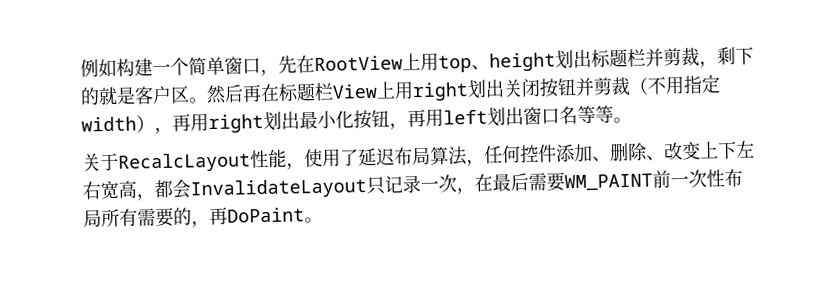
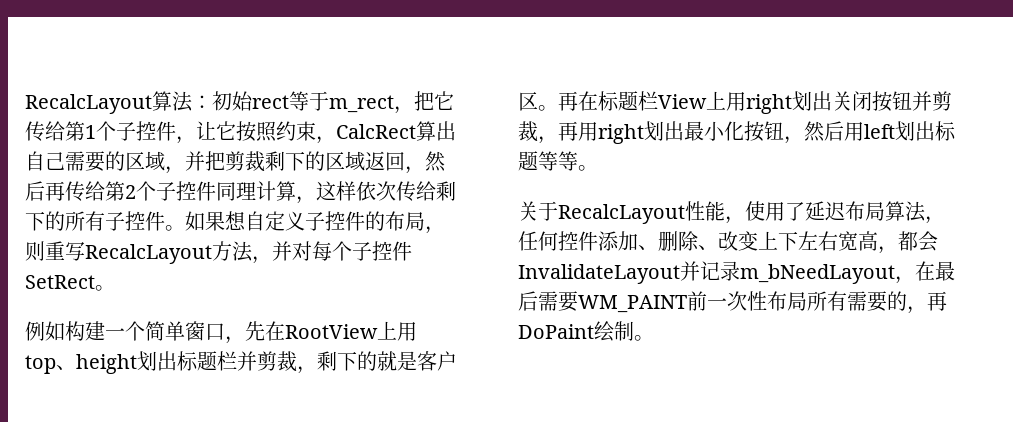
+ RecalcLayout算法：初始rect等于m_rect，把它传给第1个子控件，让它按照约束，CalcRect算出自己需要的区域，并把剪裁剩下的区域返回，然后再传给第2个子控件同理计算，这样依次传给剩下的所有子控件。如果想自定义子控件的布局，则重写RecalcLayout方法，并对每个子控件SetRect。
- 然后再在标题栏View上用right划出关闭按钮并剪裁（不用指定width），再用right划出最小化按钮，再用left划出窗口名等等。
+ 再在标题栏View上用right划出关闭按钮并剪裁，再用right划出最小化按钮，然后用left划出标题等等。
- 关于RecalcLayout性能，使用了延迟布局算法，任何控件添加、删除、改变上下左右宽高，都会InvalidateLayout只记录一次，在最后需要WM_PAINT前一次性布局所有需要的，再DoPaint。
+ 关于RecalcLayout性能，使用了延迟布局算法，任何控件添加、删除、改变上下左右宽高，都会InvalidateLayout并记录m_bNeedLayout，在最后需要WM_PAINT前一次性布局所有需要的，再DoPaint绘制。

